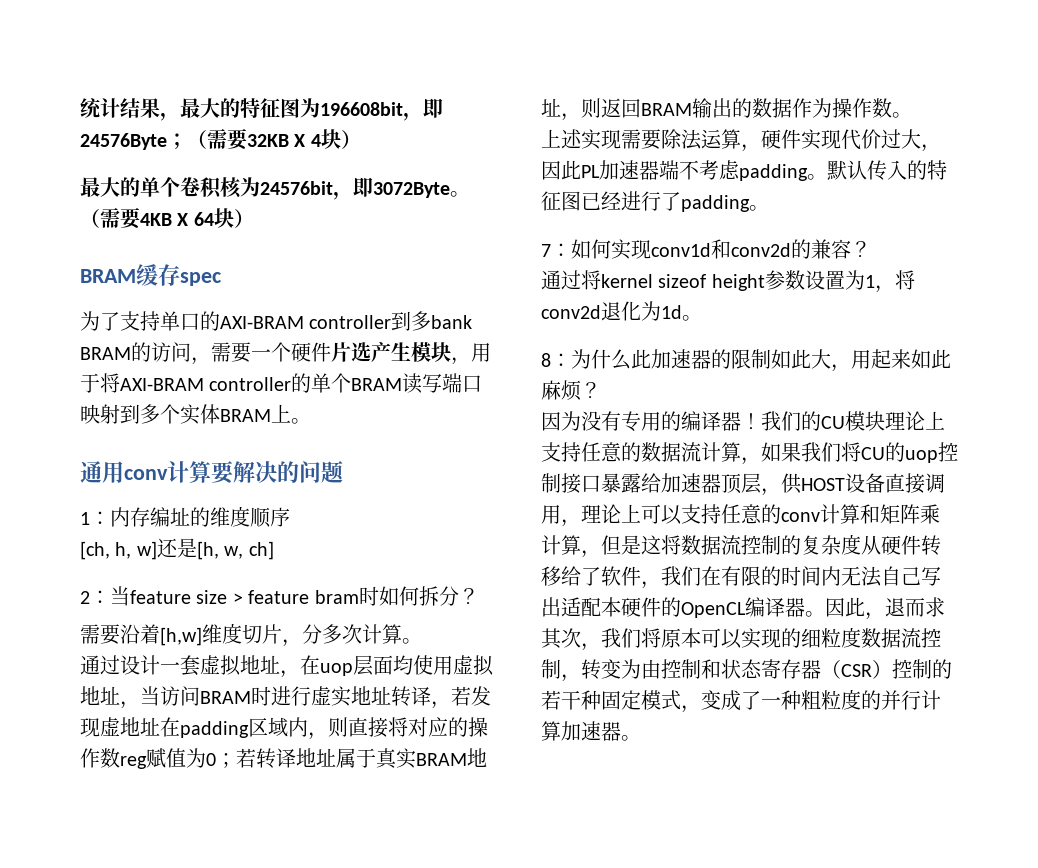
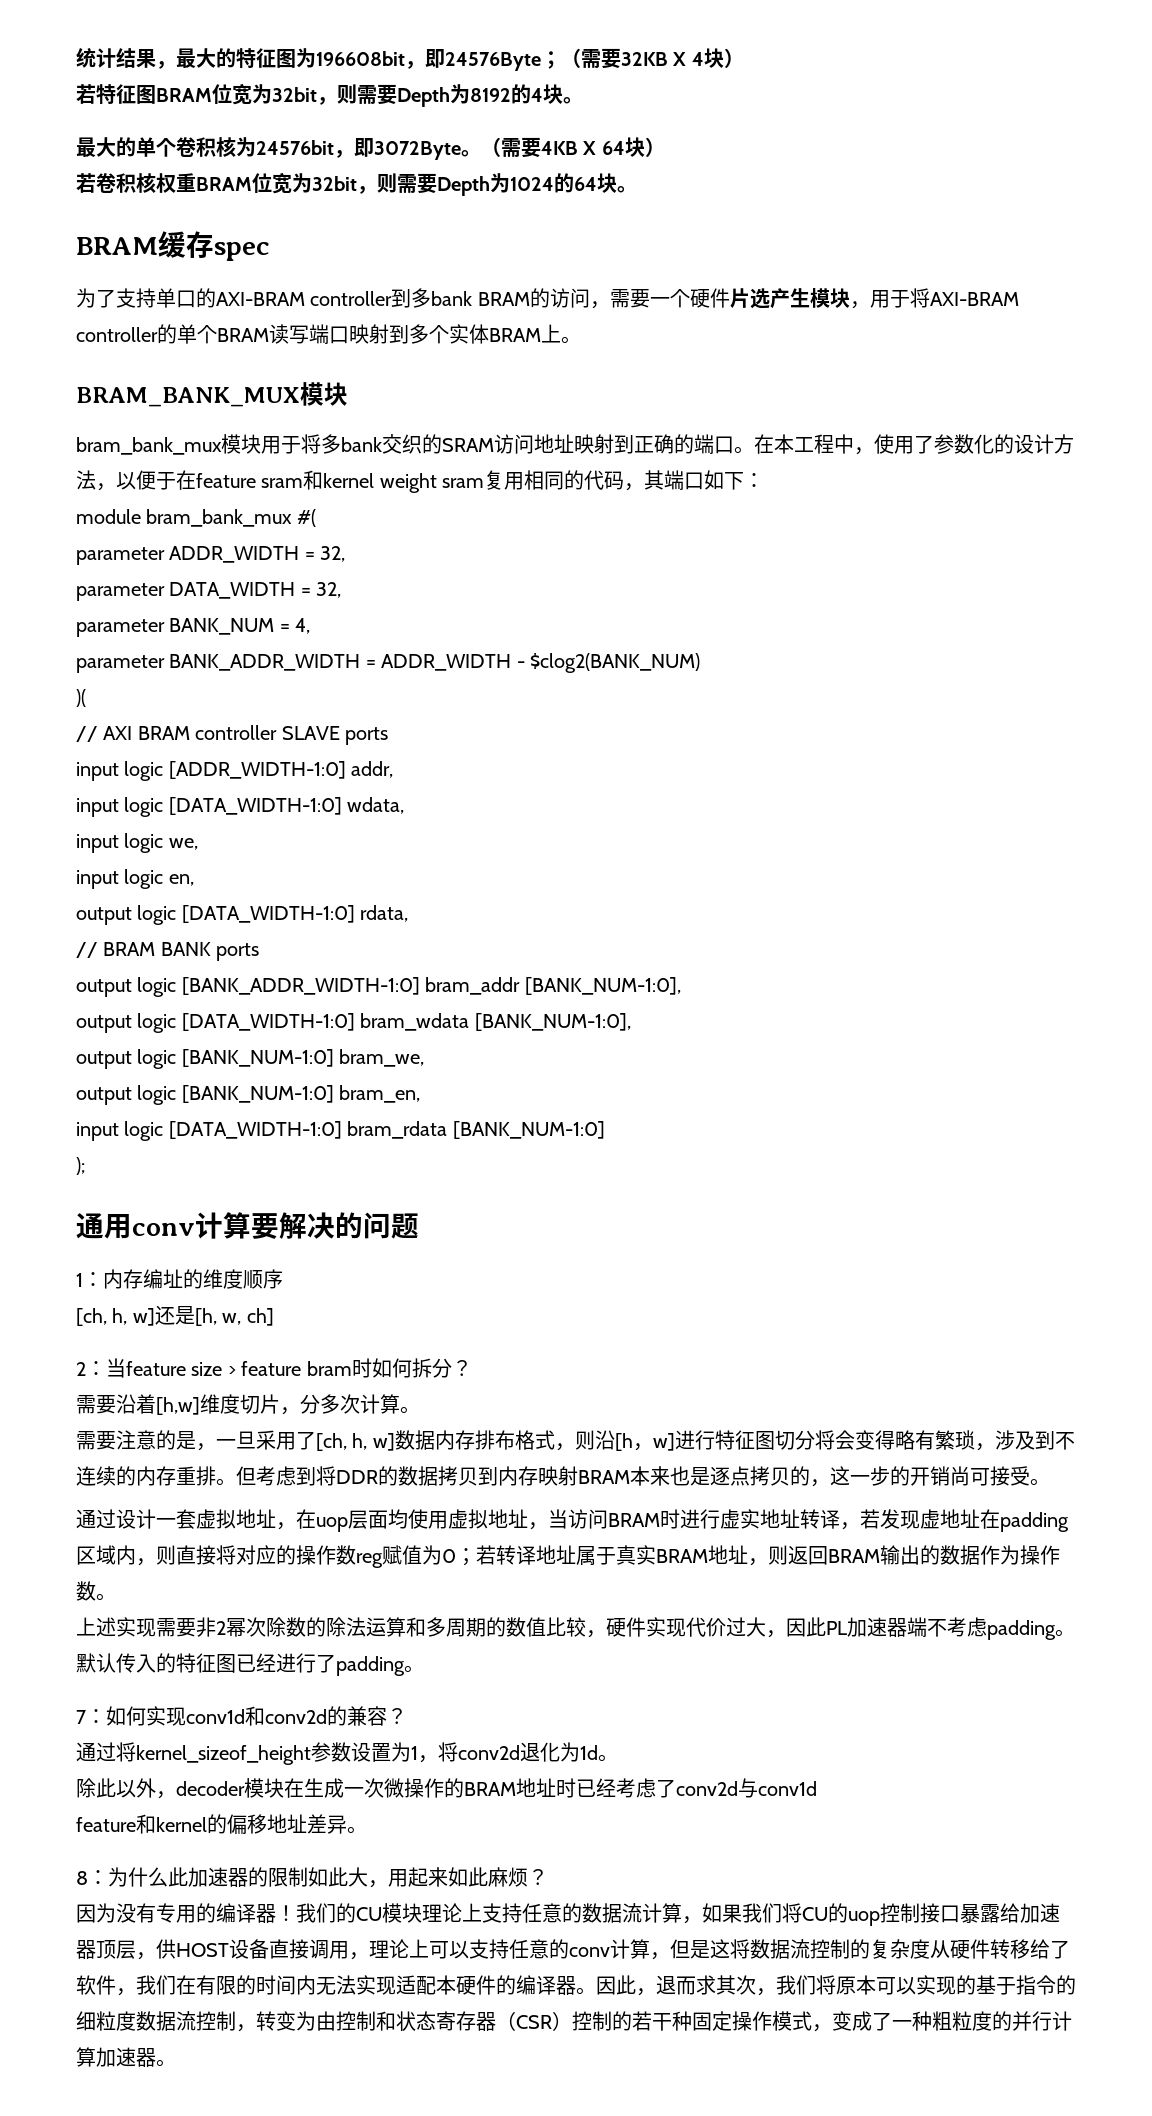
+ 若特征图BRAM位宽为32bit，则需要Depth为8192的4块。
+ 若卷积核权重BRAM位宽为32bit，则需要Depth为1024的64块。
+ BRAM_BANK_MUX模块
+ bram_bank_mux模块用于将多bank交织的SRAM访问地址映射到正确的端口。在本工程中，使用了参数化的设计方法，以便于在feature sram和kernel weight sram复用相同的代码，其端口如下：
+ module bram_bank_mux #(
+ parameter ADDR_WIDTH = 32,
+ parameter DATA_WIDTH = 32,
+ parameter BANK_NUM = 4,
+ parameter BANK_ADDR_WIDTH = ADDR_WIDTH - $clog2(BANK_NUM)
+ )(
+ // AXI BRAM controller SLAVE ports
+ input logic [ADDR_WIDTH-1:0] addr,
+ input logic [DATA_WIDTH-1:0] wdata,
+ input logic we,
+ input logic en,
+ output logic [DATA_WIDTH-1:0] rdata,
+ // BRAM BANK ports
+ output logic [BANK_ADDR_WIDTH-1:0] bram_addr [BANK_NUM-1:0],
+ output logic [DATA_WIDTH-1:0] bram_wdata [BANK_NUM-1:0],
+ output logic [BANK_NUM-1:0] bram_we,
+ output logic [BANK_NUM-1:0] bram_en,
+ input logic [DATA_WIDTH-1:0] bram_rdata [BANK_NUM-1:0]
+ );
+ 需要注意的是，一旦采用了[ch, h, w]数据内存排布格式，则沿[h，w]进行特征图切分将会变得略有繁琐，涉及到不连续的内存重排。但考虑到将DDR的数据拷贝到内存映射BRAM本来也是逐点拷贝的，这一步的开销尚可接受。
- 上述实现需要除法运算，硬件实现代价过大，因此PL加速器端不考虑padding。
+ 上述实现需要非2幂次除数的除法运算和多周期的数值比较，硬件实现代价过大，因此PL加速器端不考虑padding。
- 通过将kernel sizeof height参数设置为1，将conv2d退化为1d。
+ 通过将kernel_sizeof_height参数设置为1，将conv2d退化为1d。
+ 除此以外，decoder模块在生成一次微操作的BRAM地址时已经考虑了conv2d与conv1d
+ feature和kernel的偏移地址差异。
- 我们的CU模块理论上支持任意的数据流计算，如果我们将CU的uop控制接口暴露给加速器顶层，供HOST设备直接调用，理论上可以支持任意的conv计算和矩阵乘计算，但是这将数据流控制的复杂度从硬件转移给了软件，我们在有限的时间内无法自己写出适配本硬件的OpenCL编译器。
+ 我们的CU模块理论上支持任意的数据流计算，如果我们将CU的uop控制接口暴露给加速器顶层，供HOST设备直接调用，理论上可以支持任意的conv计算，但是这将数据流控制的复杂度从硬件转移给了软件，我们在有限的时间内无法实现适配本硬件的编译器。
- 因此，退而求其次，我们将原本可以实现的细粒度数据流控制，转变为由控制和状态寄存器（CSR）控制的若干种固定模式，变成了一种粗粒度的并行计算加速器。
+ 因此，退而求其次，我们将原本可以实现的基于指令的细粒度数据流控制，转变为由控制和状态寄存器（CSR）控制的若干种固定操作模式，变成了一种粗粒度的并行计算加速器。

